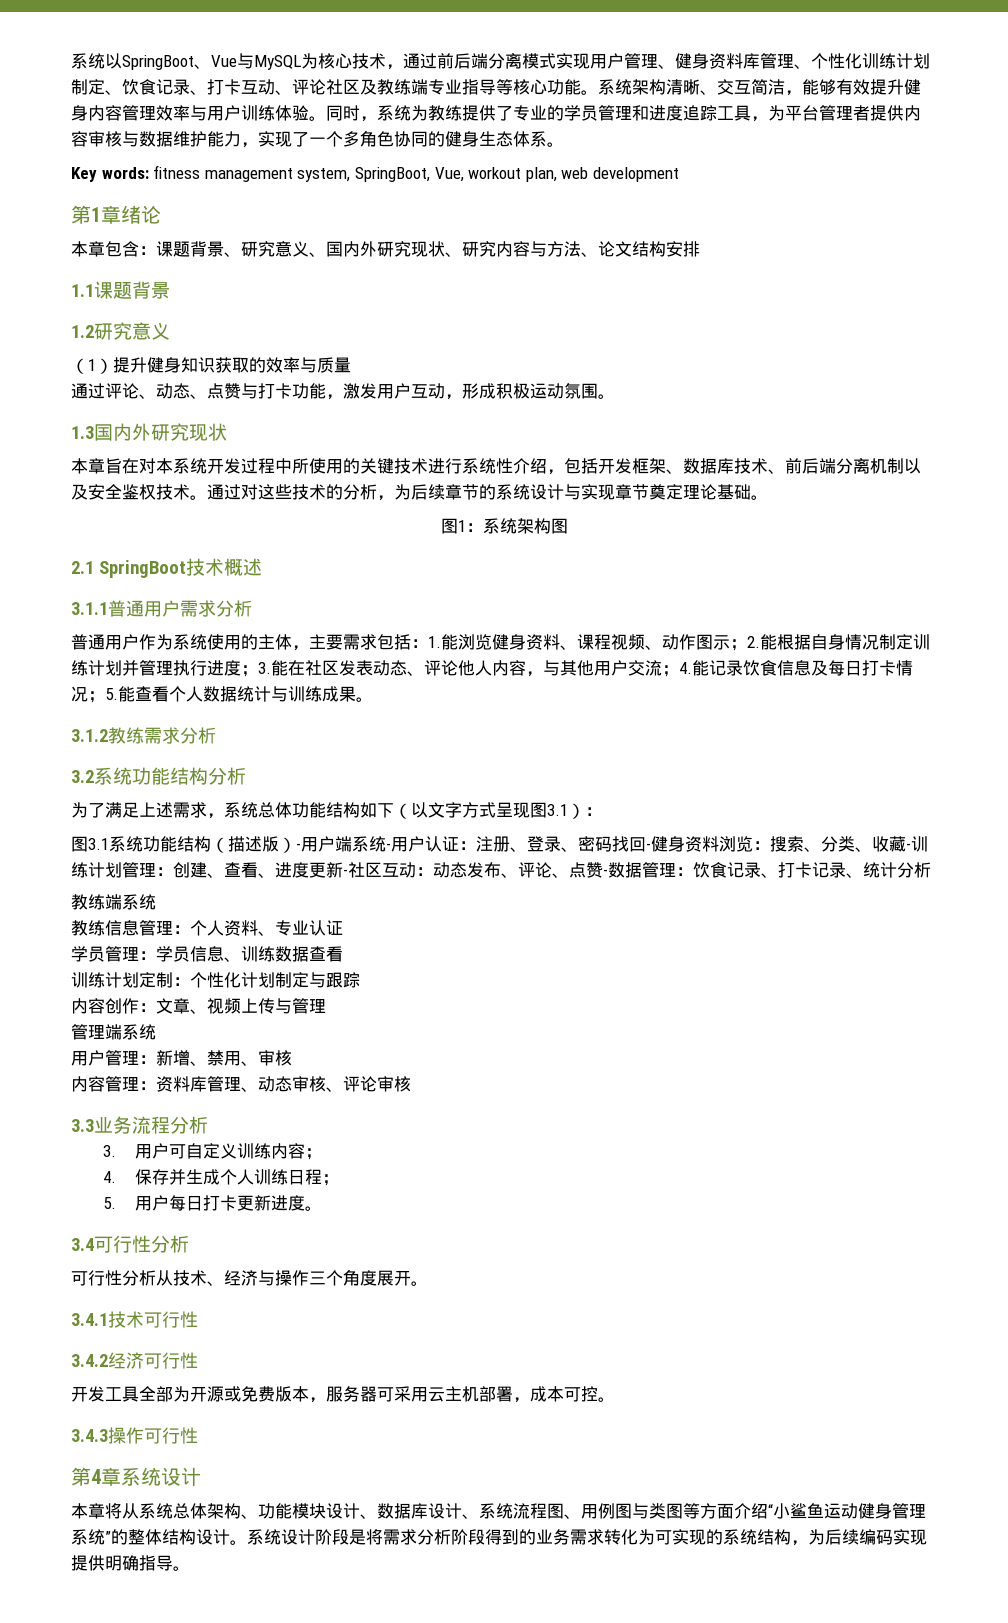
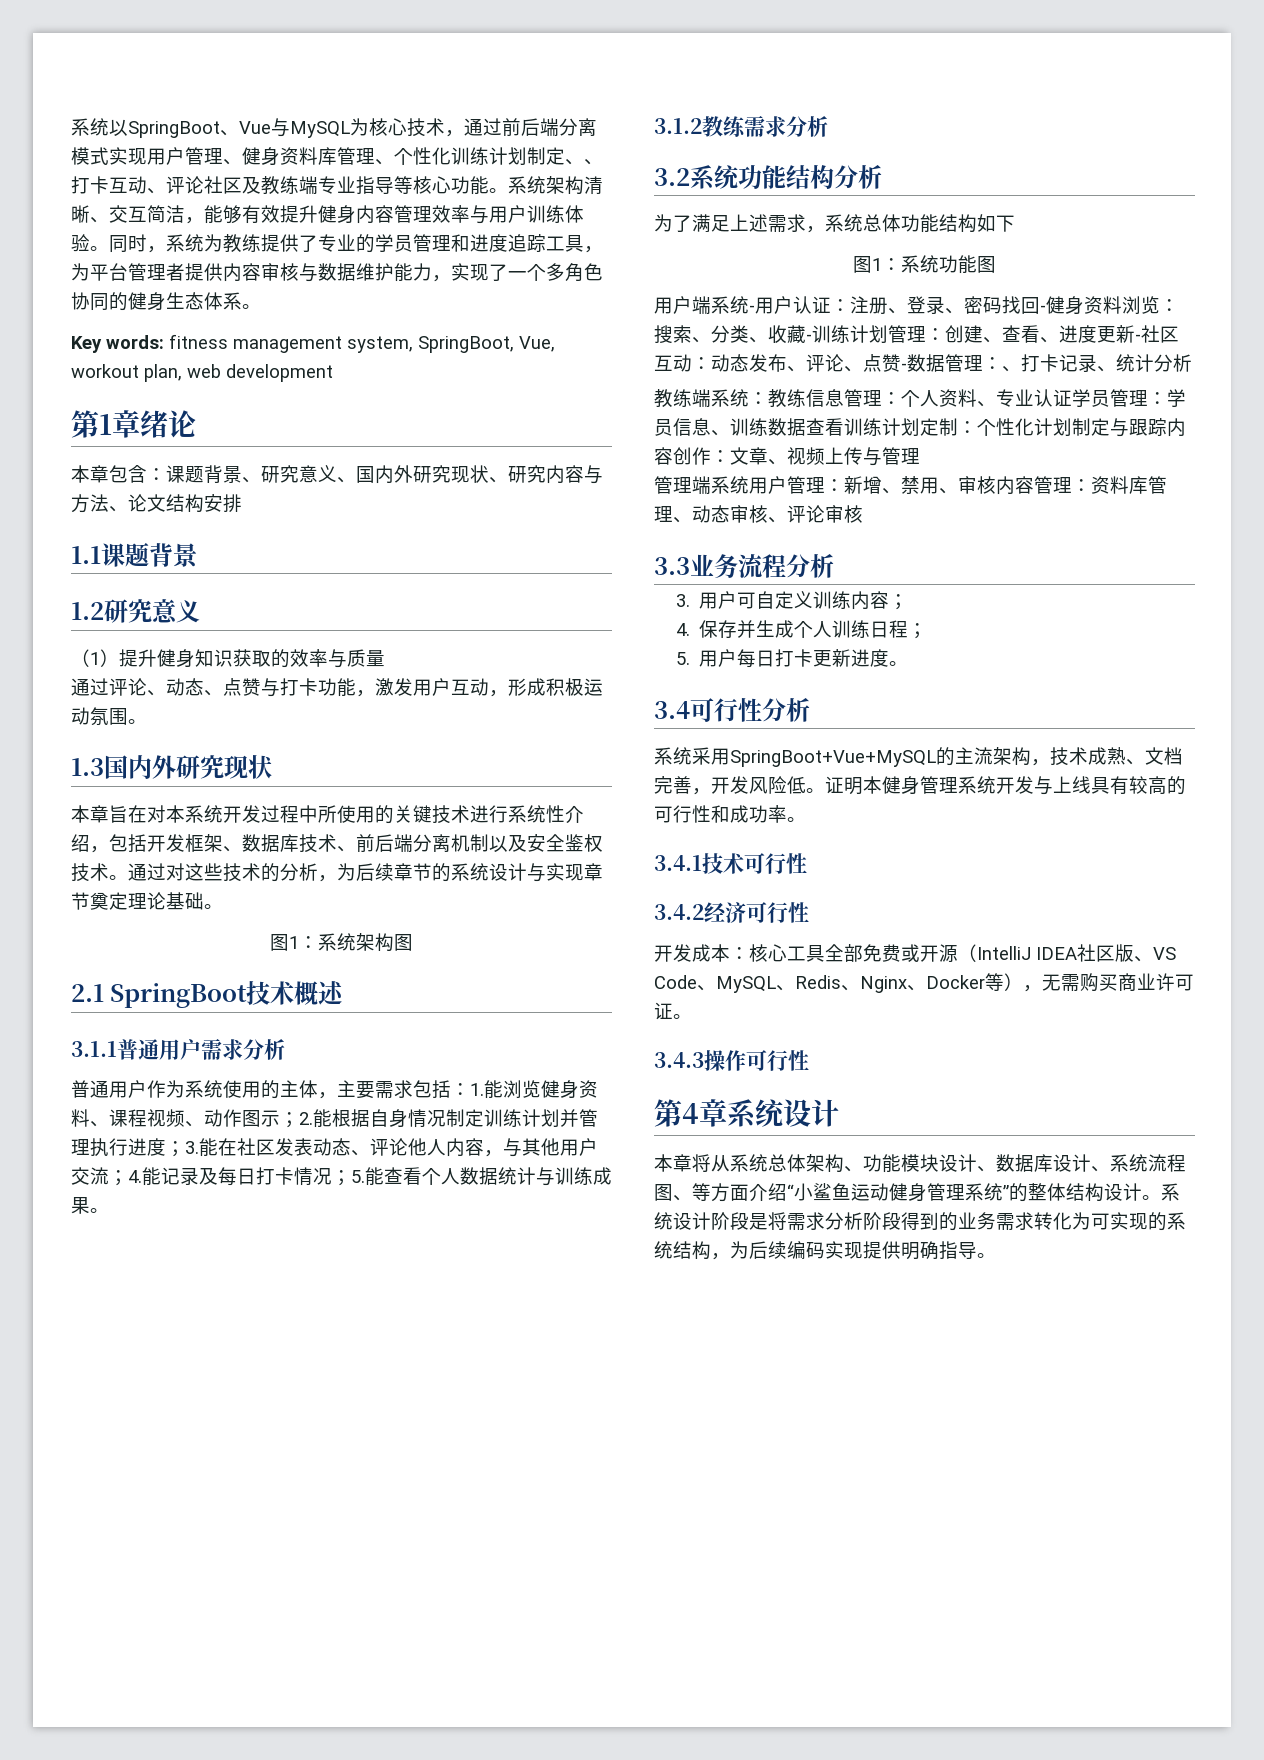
- 系统以SpringBoot、Vue与MySQL为核心技术，通过前后端分离模式实现用户管理、健身资料库管理、个性化训练计划制定、饮食记录、打卡互动、评论社区及教练端专业指导等核心功能。
+ 系统以SpringBoot、Vue与MySQL为核心技术，通过前后端分离模式实现用户管理、健身资料库管理、个性化训练计划制定、、打卡互动、评论社区及教练端专业指导等核心功能。
- 普通用户作为系统使用的主体，主要需求包括：1.能浏览健身资料、课程视频、动作图示；2.能根据自身情况制定训练计划并管理执行进度；3.能在社区发表动态、评论他人内容，与其他用户交流；4.能记录饮食信息及每日打卡情况；5.能查看个人数据统计与训练成果。
+ 普通用户作为系统使用的主体，主要需求包括：1.能浏览健身资料、课程视频、动作图示；2.能根据自身情况制定训练计划并管理执行进度；3.能在社区发表动态、评论他人内容，与其他用户交流；4.能记录及每日打卡情况；5.能查看个人数据统计与训练成果。
- 为了满足上述需求，系统总体功能结构如下（以文字方式呈现图3.1）：
- 图3.1系统功能结构（描述版）-用户端系统-用户认证：注册、登录、密码找回-健身资料浏览：搜索、分类、收藏-训练计划管理：创建、查看、进度更新-社区互动：动态发布、评论、点赞-数据管理：饮食记录、打卡记录、统计分析
+ 为了满足上述需求，系统总体功能结构如下
+ 图1：系统功能图
+ 用户端系统-用户认证：注册、登录、密码找回-健身资料浏览：搜索、分类、收藏-训练计划管理：创建、查看、进度更新-社区互动：动态发布、评论、点赞-数据管理：、打卡记录、统计分析
- 教练端系统
- 教练信息管理：个人资料、专业认证
- 学员管理：学员信息、训练数据查看
- 训练计划定制：个性化计划制定与跟踪
- 内容创作：文章、视频上传与管理
+ 教练端系统：教练信息管理：个人资料、专业认证学员管理：学员信息、训练数据查看训练计划定制：个性化计划制定与跟踪内容创作：文章、视频上传与管理
- 管理端系统
- 用户管理：新增、禁用、审核
- 内容管理：资料库管理、动态审核、评论审核
+ 管理端系统用户管理：新增、禁用、审核内容管理：资料库管理、动态审核、评论审核
- 可行性分析从技术、经济与操作三个角度展开。
+ 系统采用SpringBoot+Vue+MySQL的主流架构，技术成熟、文档完善，开发风险低。证明本健身管理系统开发与上线具有较高的可行性和成功率。
- 开发工具全部为开源或免费版本，服务器可采用云主机部署，成本可控。
+ 开发成本：核心工具全部免费或开源（IntelliJ IDEA社区版、VS Code、MySQL、Redis、Nginx、Docker等），无需购买商业许可证。
- 本章将从系统总体架构、功能模块设计、数据库设计、系统流程图、用例图与类图等方面介绍“小鲨鱼运动健身管理系统”的整体结构设计。
+ 本章将从系统总体架构、功能模块设计、数据库设计、系统流程图、等方面介绍“小鲨鱼运动健身管理系统”的整体结构设计。

